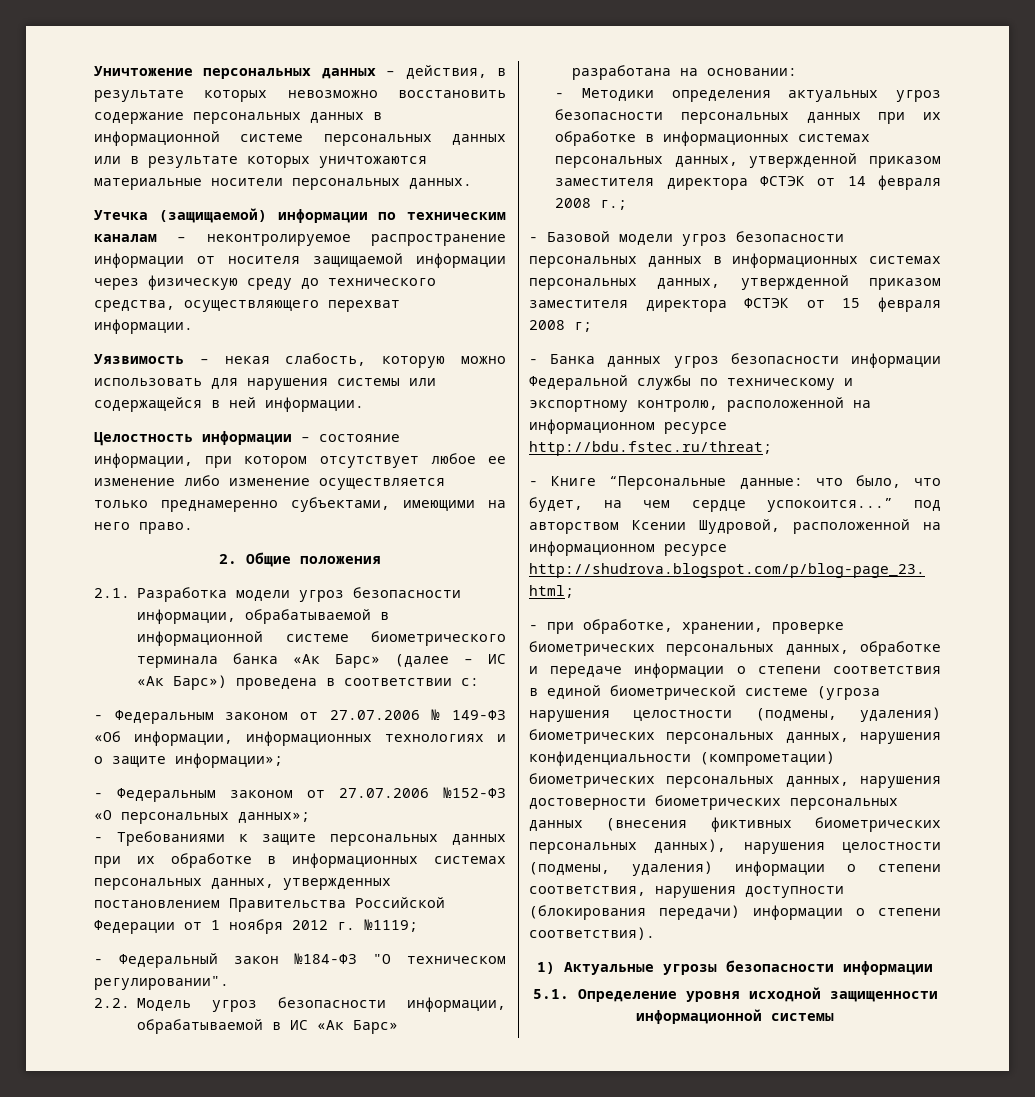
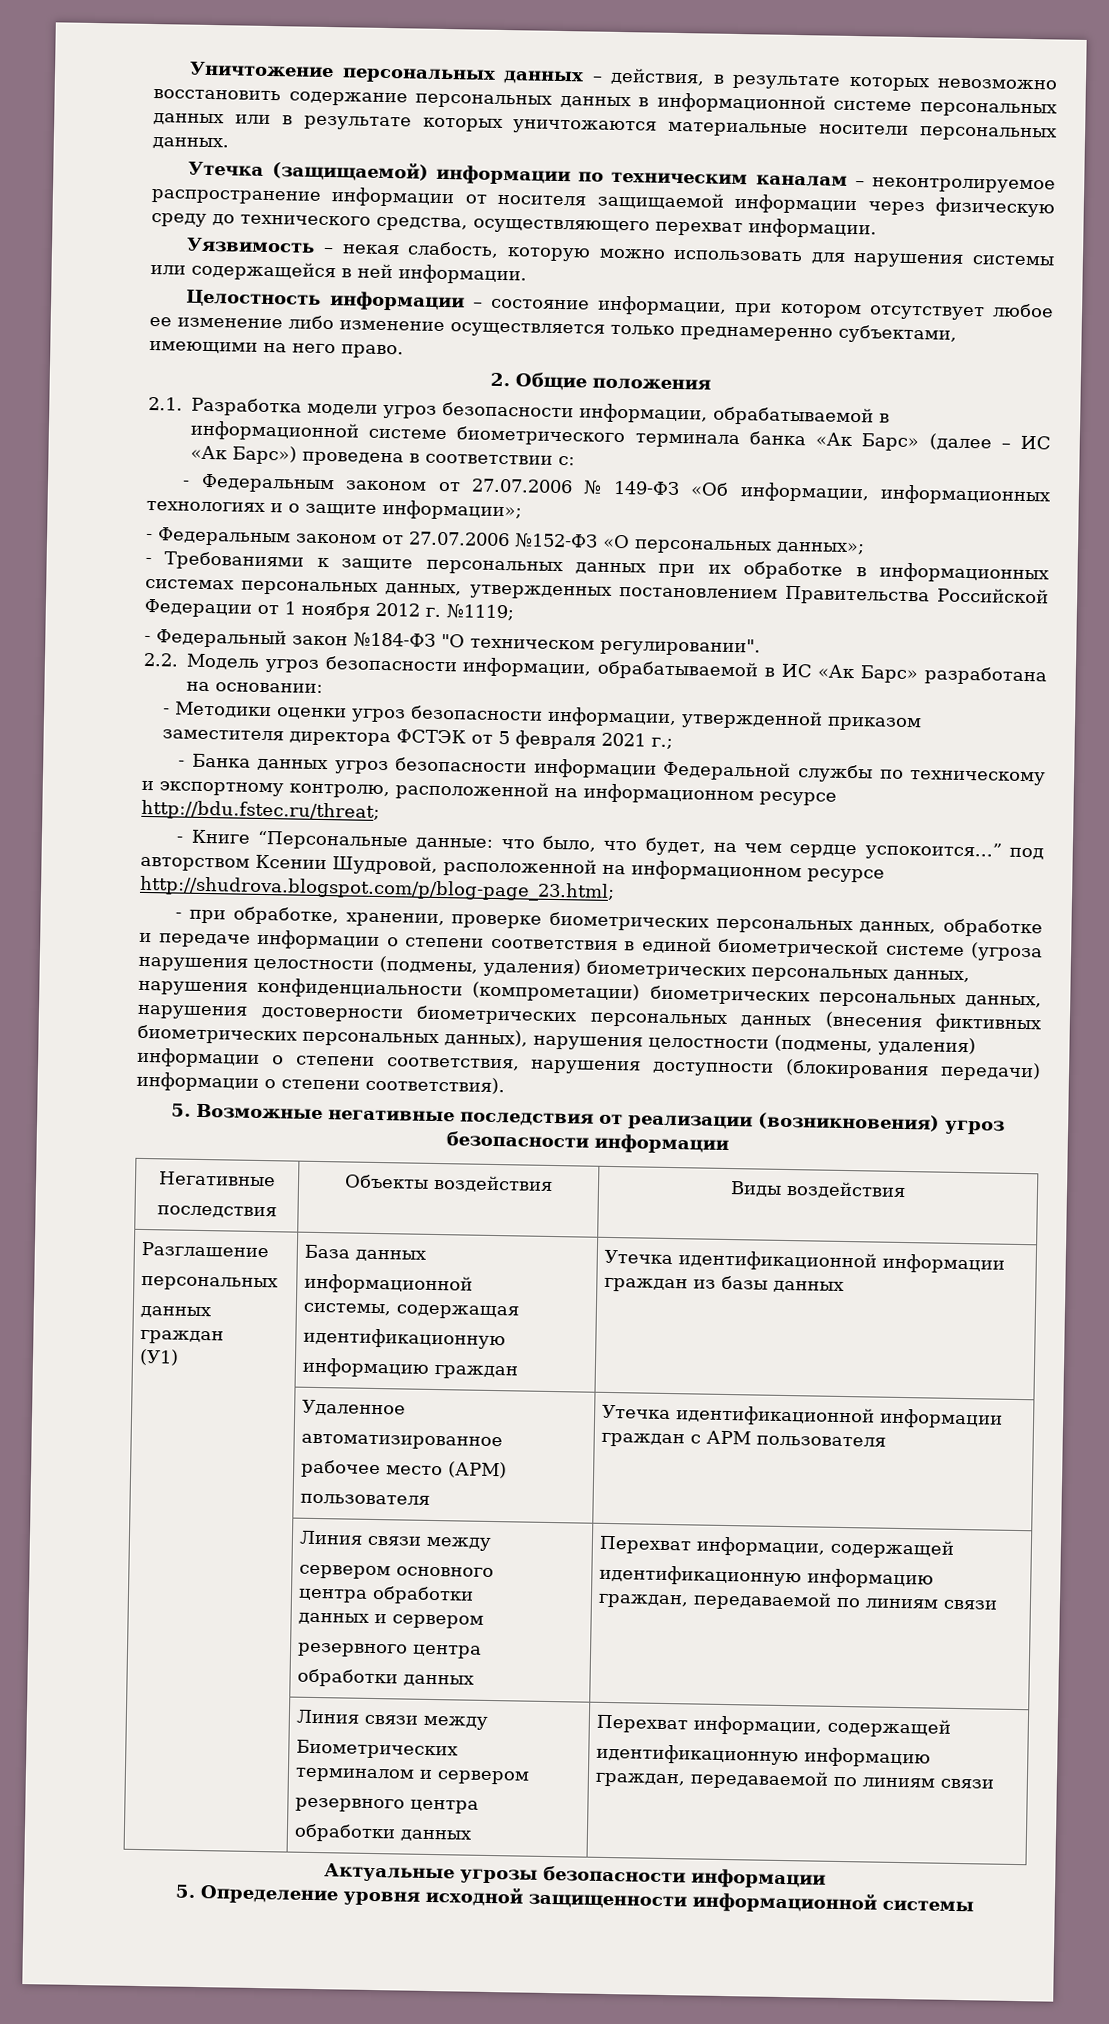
- - Методики определения актуальных угроз безопасности персональных данных при их обработке в информационных системах персональных данных, утвержденной приказом заместителя директора ФСТЭК от 14 февраля 2008 г.;
- - Базовой модели угроз безопасности персональных данных в информационных системах персональных данных, утвержденной приказом заместителя директора ФСТЭК от 15 февраля 2008 г;
+ - Методики оценки угроз безопасности информации, утвержденной приказом заместителя директора ФСТЭК от 5 февраля 2021 г.;
- 1) Актуальные угрозы безопасности информации
+ 5. Возможные негативные последствия от реализации (возникновения) угроз безопасности информации
+ Негативные
+ последствия | Объекты воздействия | Виды воздействия
+ Разглашение
+ персональных
+ данных граждан
+ (У1) | База данных
+ информационной
+ системы, содержащая
+ идентификационную
+ информацию граждан | Утечка идентификационной информации граждан из базы данных
+ | Удаленное
+ автоматизированное
+ рабочее место (АРМ)
+ пользователя | Утечка идентификационной информации граждан с АРМ пользователя
+ | Линия связи между
+ сервером основного
+ центра обработки
+ данных и сервером
+ резервного центра
+ обработки данных | Перехват информации, содержащей
+ идентификационную информацию граждан, передаваемой по линиям связи
+ | Линия связи между
+ Биометрических терминалом и сервером
+ резервного центра
+ обработки данных | Перехват информации, содержащей
+ идентификационную информацию граждан, передаваемой по линиям связи
+ Актуальные угрозы безопасности информации
- 5.1. Определение уровня исходной защищенности информационной системы
+ 5. Определение уровня исходной защищенности информационной системы

